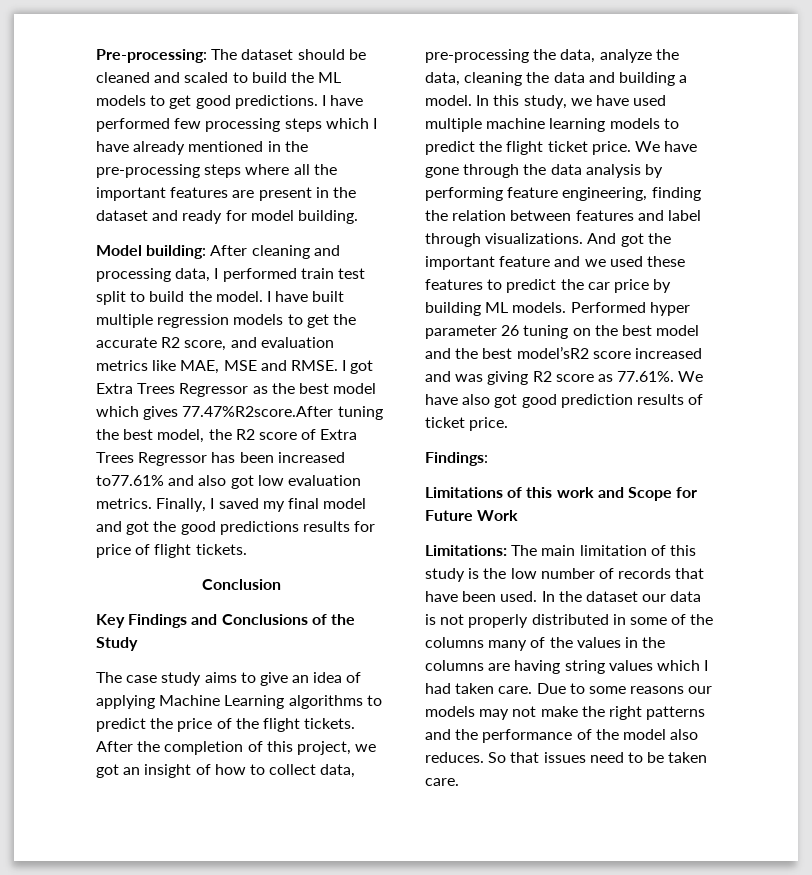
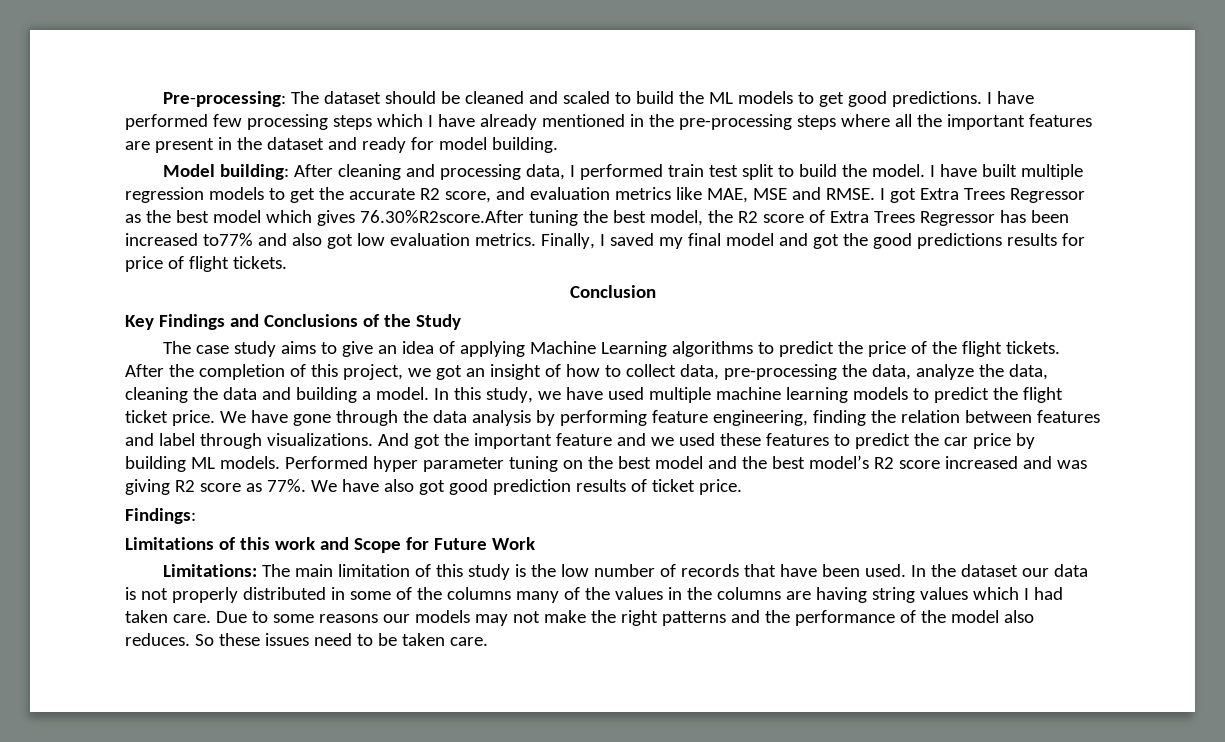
- I got Extra Trees Regressor as the best model which gives 77.47%R2score.After tuning the best model, the R2 score of Extra Trees Regressor has been increased to77.61% and also got low evaluation metrics.
+ I got Extra Trees Regressor as the best model which gives 76.30%R2score.After tuning the best model, the R2 score of Extra Trees Regressor has been increased to77% and also got low evaluation metrics.
- Performed hyper parameter 26 tuning on the best model and the best model’sR2 score increased and was giving R2 score as 77.61%. We have also got good prediction results of ticket price.
+ Performed hyper parameter tuning on the best model and the best model’s R2 score increased and was giving R2 score as 77%. We have also got good prediction results of ticket price.
- So that issues need to be taken care.
+ So these issues need to be taken care.

